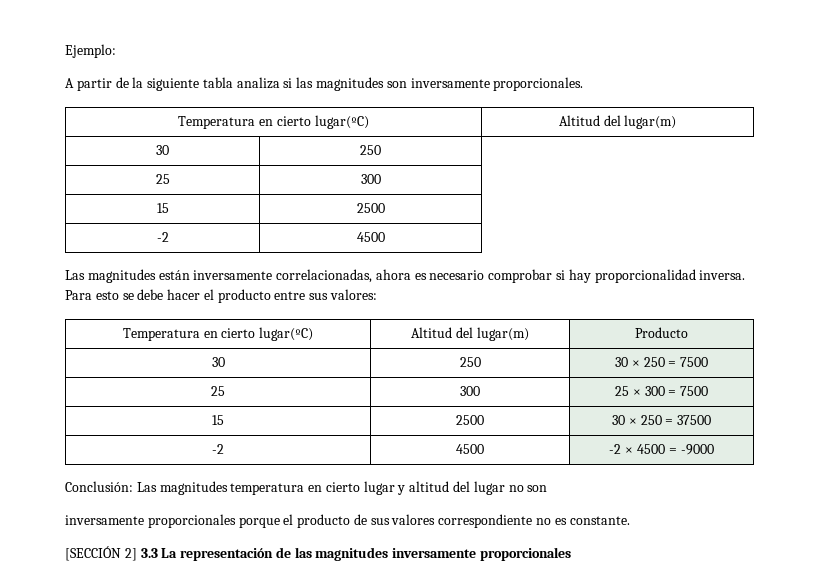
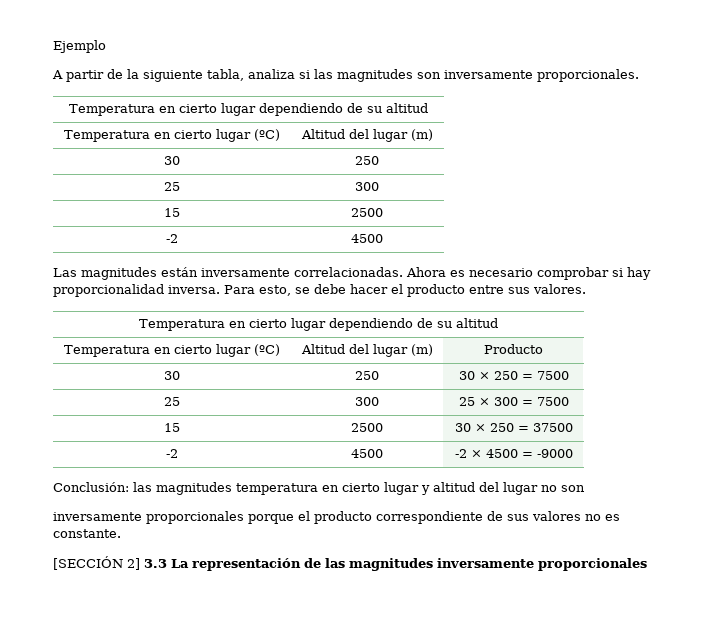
- Ejemplo:
+ Ejemplo
- A partir de la siguiente tabla analiza si las magnitudes son inversamente proporcionales.
- Temperatura en cierto lugar(ºC) | Altitud del lugar(m)
+ A partir de la siguiente tabla, analiza si las magnitudes son inversamente proporcionales.
+ Temperatura en cierto lugar dependiendo de su altitud
+ Temperatura en cierto lugar (ºC) | Altitud del lugar (m)
- Las magnitudes están inversamente correlacionadas, ahora es necesario comprobar si hay proporcionalidad inversa.
+ Las magnitudes están inversamente correlacionadas. Ahora es necesario comprobar si hay proporcionalidad inversa.
- Para esto se debe hacer el producto entre sus valores:
- Temperatura en cierto lugar(ºC) | Altitud del lugar(m) | Producto
+ Para esto, se debe hacer el producto entre sus valores.
+ Temperatura en cierto lugar dependiendo de su altitud
+ Temperatura en cierto lugar (ºC) | Altitud del lugar (m) | Producto
- Conclusión: Las magnitudes temperatura en cierto lugar y altitud del lugar no son
+ Conclusión: las magnitudes temperatura en cierto lugar y altitud del lugar no son
- inversamente proporcionales porque el producto de sus valores correspondiente no es constante.
+ inversamente proporcionales porque el producto correspondiente de sus valores no es constante.

